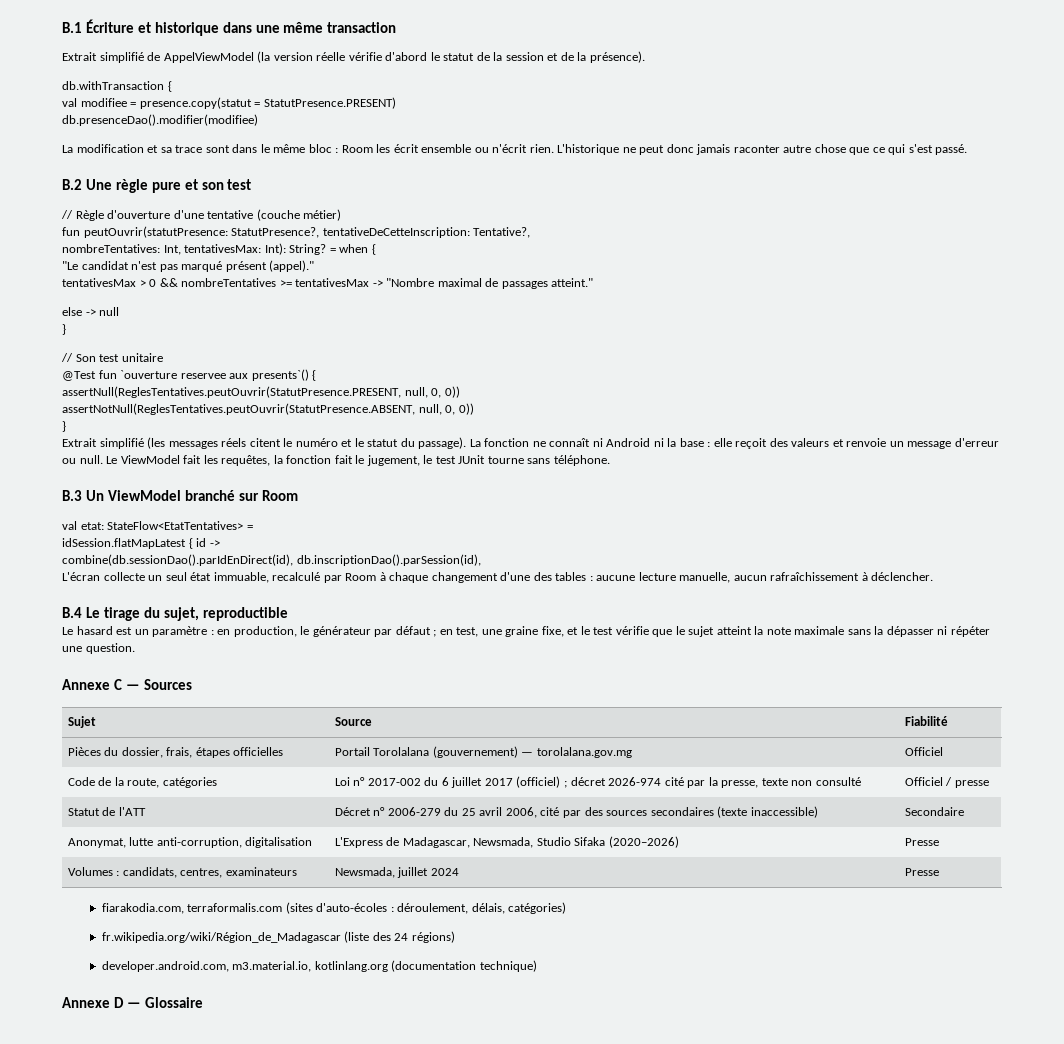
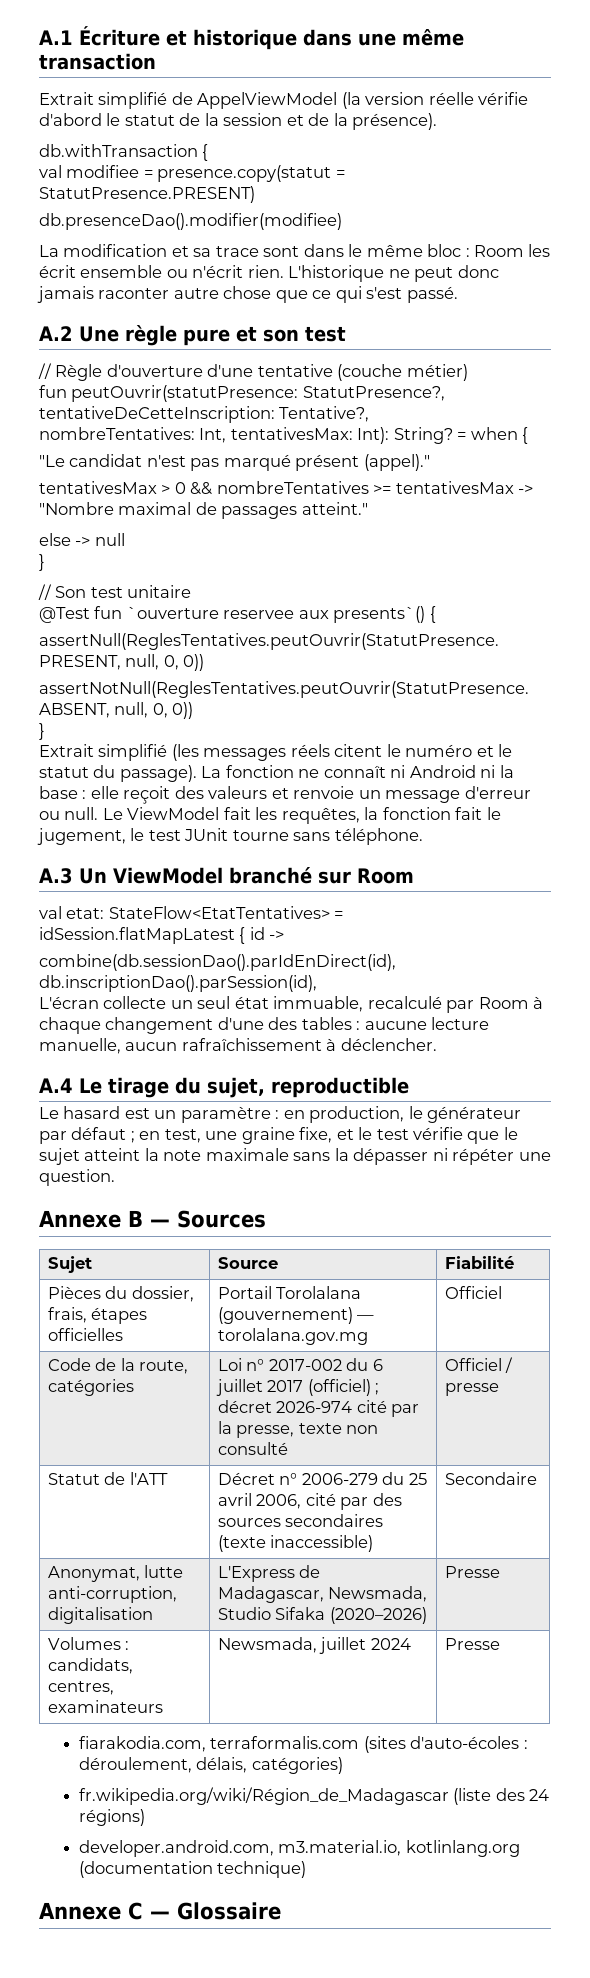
- B.1 Écriture et historique dans une même transaction
+ A.1 Écriture et historique dans une même transaction
- B.2 Une règle pure et son test
+ A.2 Une règle pure et son test
- B.3 Un ViewModel branché sur Room
+ A.3 Un ViewModel branché sur Room
- B.4 Le tirage du sujet, reproductible
+ A.4 Le tirage du sujet, reproductible
- Annexe C — Sources
+ Annexe B — Sources
- Annexe D — Glossaire
+ Annexe C — Glossaire

